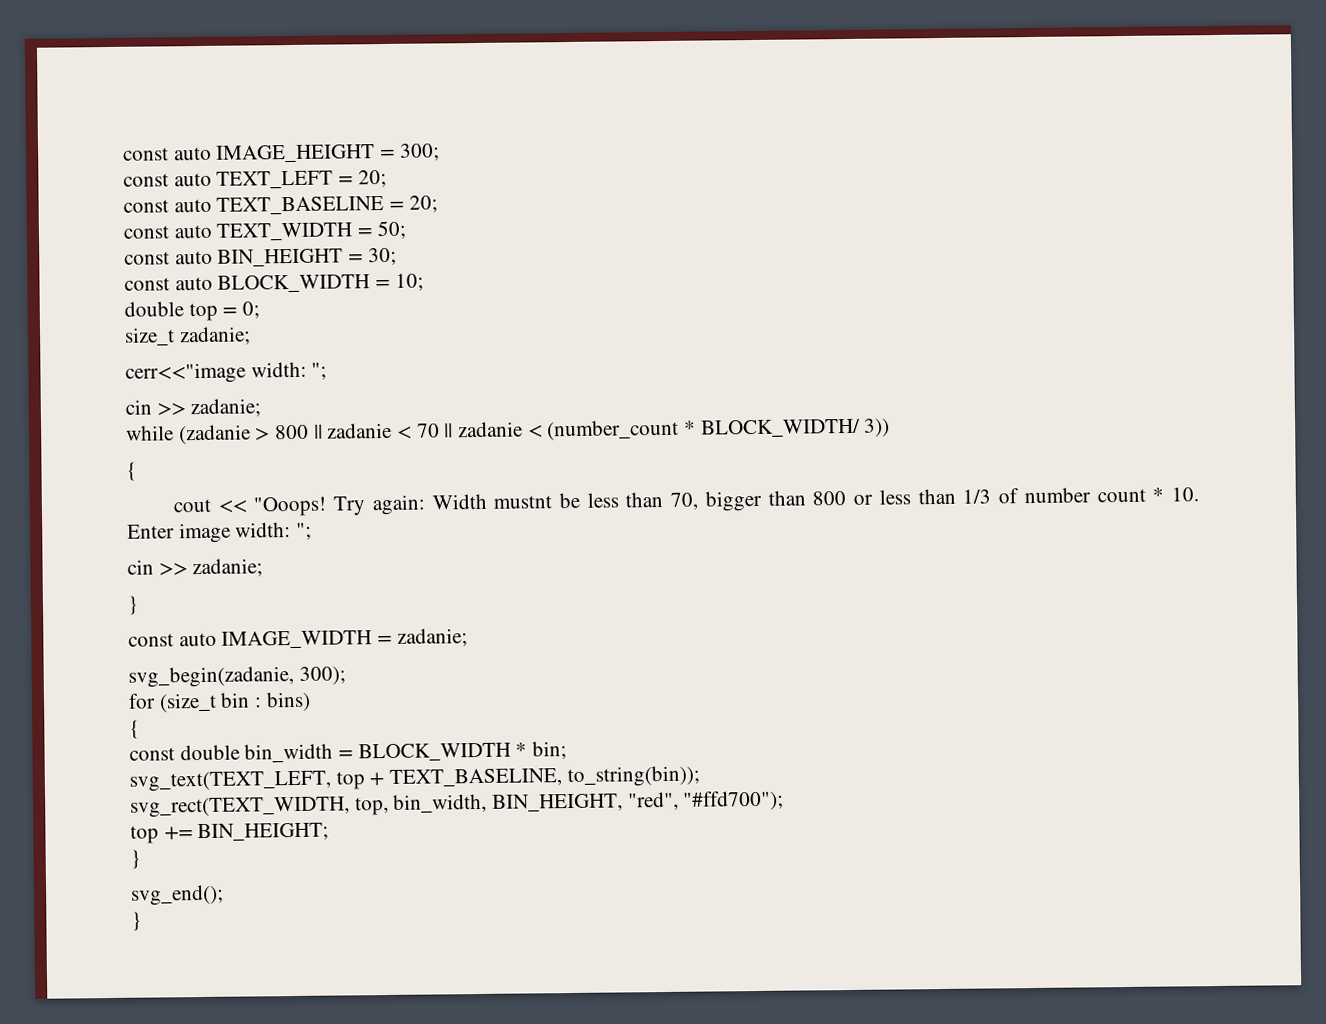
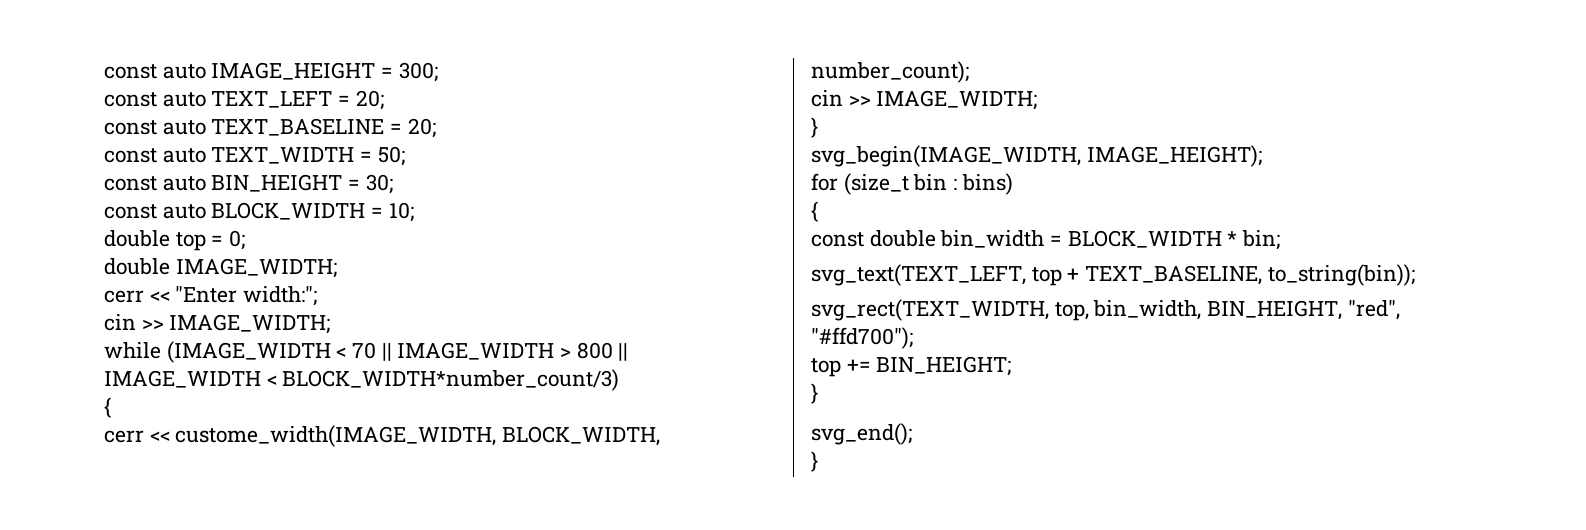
- size_t zadanie;
- cerr<<"image width: ";
- cin >> zadanie;
+ double IMAGE_WIDTH;
+ cerr << "Enter width:";
+ cin >> IMAGE_WIDTH;
- while (zadanie > 800 || zadanie < 70 || zadanie < (number_count * BLOCK_WIDTH/ 3))
+ while (IMAGE_WIDTH < 70 || IMAGE_WIDTH > 800 || IMAGE_WIDTH < BLOCK_WIDTH*number_count/3)
  {
- cout << "Ooops! Try again: Width mustnt be less than 70, bigger than 800 or less than 1/3 of number count * 10. Enter image width: ";
- cin >> zadanie;
+ cerr << custome_width(IMAGE_WIDTH, BLOCK_WIDTH, number_count);
+ cin >> IMAGE_WIDTH;
  }
- const auto IMAGE_WIDTH = zadanie;
- svg_begin(zadanie, 300);
+ svg_begin(IMAGE_WIDTH, IMAGE_HEIGHT);

